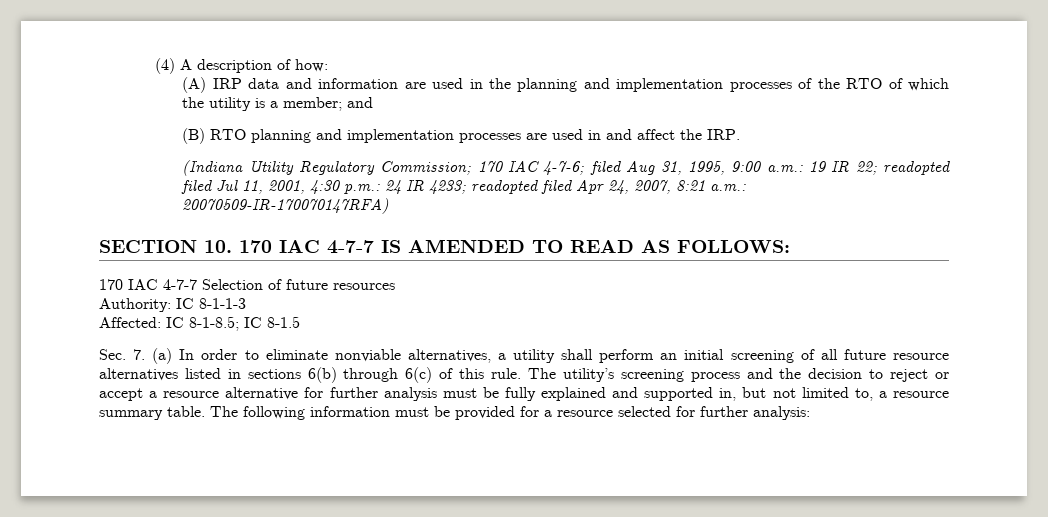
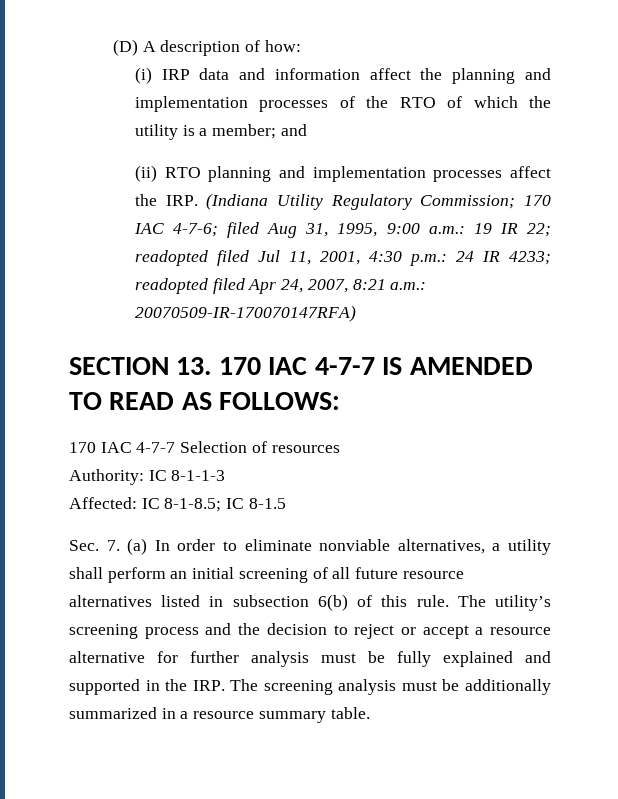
- (4) A description of how:
+ (D) A description of how:
- (A) IRP data and information are used in the planning and implementation processes of the RTO of which the utility is a member; and
+ (i) IRP data and information affect the planning and implementation processes of the RTO of which the utility is a member; and
- (B) RTO planning and implementation processes are used in and affect the IRP.
- (Indiana Utility Regulatory Commission; 170 IAC 4-7-6; filed Aug 31, 1995, 9:00 a.m.: 19 IR 22; readopted filed Jul 11, 2001, 4:30 p.m.: 24 IR 4233; readopted filed Apr 24, 2007, 8:21 a.m.: 20070509-IR-170070147RFA)
+ (ii) RTO planning and implementation processes affect the IRP. (Indiana Utility Regulatory Commission; 170 IAC 4-7-6; filed Aug 31, 1995, 9:00 a.m.: 19 IR 22; readopted filed Jul 11, 2001, 4:30 p.m.: 24 IR 4233; readopted filed Apr 24, 2007, 8:21 a.m.: 20070509-IR-170070147RFA)
- SECTION 10. 170 IAC 4-7-7 IS AMENDED TO READ AS FOLLOWS:
+ SECTION 13. 170 IAC 4-7-7 IS AMENDED TO READ AS FOLLOWS:
- 170 IAC 4-7-7 Selection of future resources
+ 170 IAC 4-7-7 Selection of resources
- Sec. 7. (a) In order to eliminate nonviable alternatives, a utility shall perform an initial screening of all future resource alternatives listed in sections 6(b) through 6(c) of this rule.
+ Sec. 7. (a) In order to eliminate nonviable alternatives, a utility shall perform an initial screening of all future resource alternatives listed in subsection 6(b) of this rule.
- The utility’s screening process and the decision to reject or accept a resource alternative for further analysis must be fully explained and supported in, but not limited to, a resource summary table. The following information must be provided for a resource selected for further analysis:
+ The utility’s screening process and the decision to reject or accept a resource alternative for further analysis must be fully explained and supported in the IRP. The screening analysis must be additionally summarized in a resource summary table.

